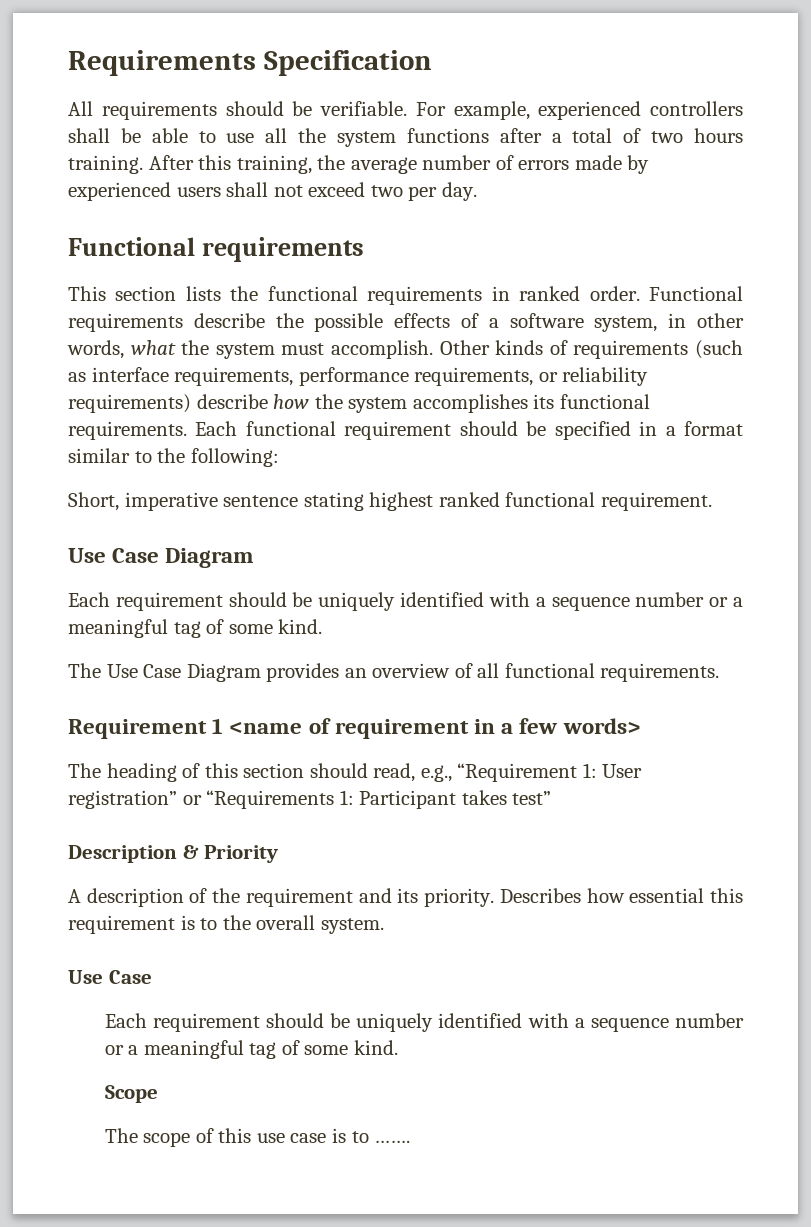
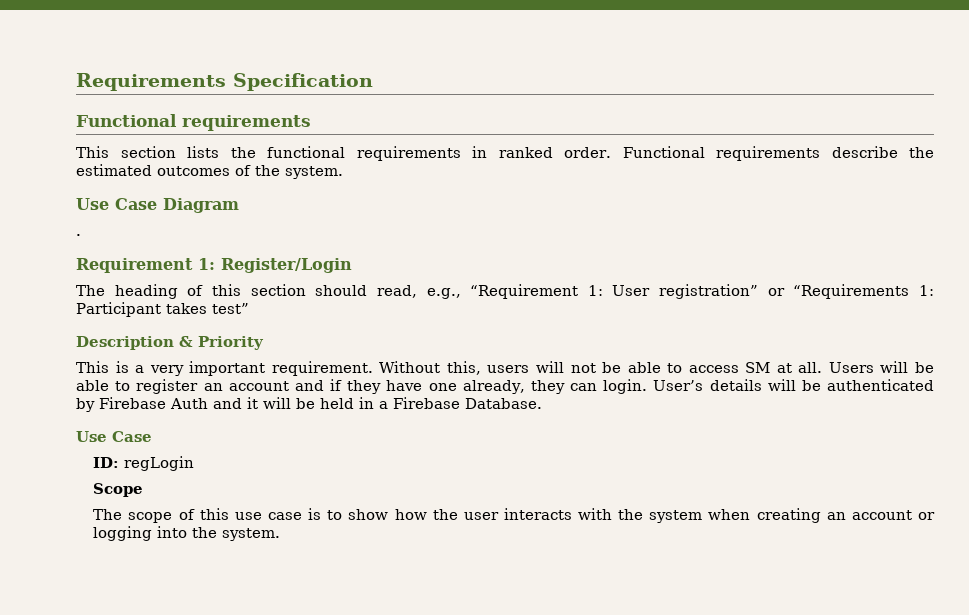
- All requirements should be verifiable. For example, experienced controllers shall be able to use all the system functions after a total of two hours training. After this training, the average number of errors made by experienced users shall not exceed two per day.
- Functional requirements describe the possible effects of a software system, in other words, what the system must accomplish. Other kinds of requirements (such as interface requirements, performance requirements, or reliability requirements) describe how the system accomplishes its functional requirements. Each functional requirement should be specified in a format similar to the following:
- Short, imperative sentence stating highest ranked functional requirement.
+ Functional requirements describe the estimated outcomes of the system.
  Use Case Diagram
- Each requirement should be uniquely identified with a sequence number or a meaningful tag of some kind.
- The Use Case Diagram provides an overview of all functional requirements.
- Requirement 1 <name of requirement in a few words>
+ .
+ Requirement 1: Register/Login
- A description of the requirement and its priority. Describes how essential this requirement is to the overall system.
+ This is a very important requirement. Without this, users will not be able to access SM at all. Users will be able to register an account and if they have one already, they can login. User’s details will be authenticated by Firebase Auth and it will be held in a Firebase Database.
  Use Case
- Each requirement should be uniquely identified with a sequence number or a meaningful tag of some kind.
+ ID: regLogin
- The scope of this use case is to …….
+ The scope of this use case is to show how the user interacts with the system when creating an account or logging into the system.

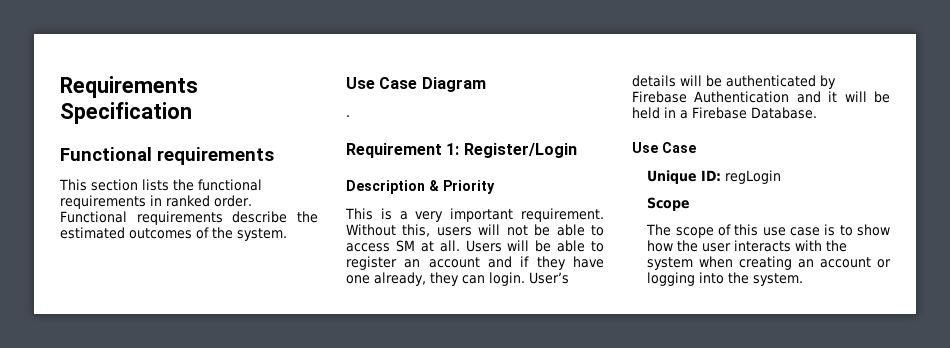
- The heading of this section should read, e.g., “Requirement 1: User registration” or “Requirements 1: Participant takes test”
- User’s details will be authenticated by Firebase Auth and it will be held in a Firebase Database.
+ User’s details will be authenticated by Firebase Authentication and it will be held in a Firebase Database.
- ID: regLogin
+ Unique ID: regLogin

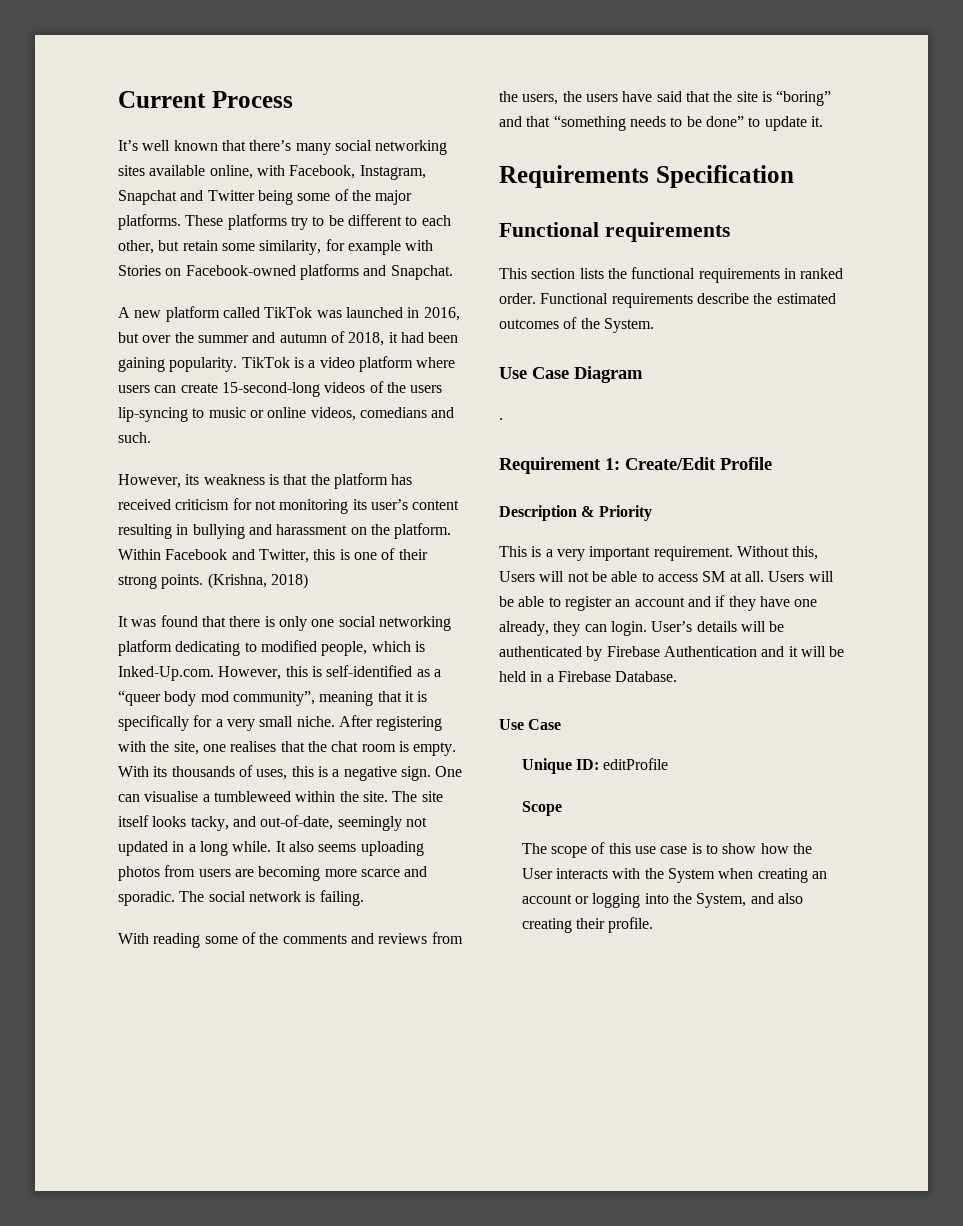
+ Current Process
+ It’s well known that there’s many social networking sites available online, with Facebook, Instagram, Snapchat and Twitter being some of the major platforms. These platforms try to be different to each other, but retain some similarity, for example with Stories on Facebook-owned platforms and Snapchat.
+ A new platform called TikTok was launched in 2016, but over the summer and autumn of 2018, it had been gaining popularity. TikTok is a video platform where users can create 15-second-long videos of the users lip-syncing to music or online videos, comedians and such.
+ However, its weakness is that the platform has received criticism for not monitoring its user’s content resulting in bullying and harassment on the platform. Within Facebook and Twitter, this is one of their strong points. (Krishna, 2018)
+ It was found that there is only one social networking platform dedicating to modified people, which is Inked-Up.com. However, this is self-identified as a “queer body mod community”, meaning that it is specifically for a very small niche. After registering with the site, one realises that the chat room is empty. With its thousands of uses, this is a negative sign. One can visualise a tumbleweed within the site. The site itself looks tacky, and out-of-date, seemingly not updated in a long while. It also seems uploading photos from users are becoming more scarce and sporadic. The social network is failing.
+ With reading some of the comments and reviews from the users, the users have said that the site is “boring” and that “something needs to be done” to update it.
- Functional requirements describe the estimated outcomes of the system.
+ Functional requirements describe the estimated outcomes of the System.
- Requirement 1: Register/Login
+ Requirement 1: Create/Edit Profile
- Without this, users will not be able to access SM at all.
+ Without this, Users will not be able to access SM at all.
- Unique ID: regLogin
+ Unique ID: editProfile
- The scope of this use case is to show how the user interacts with the system when creating an account or logging into the system.
+ The scope of this use case is to show how the User interacts with the System when creating an account or logging into the System, and also creating their profile.

